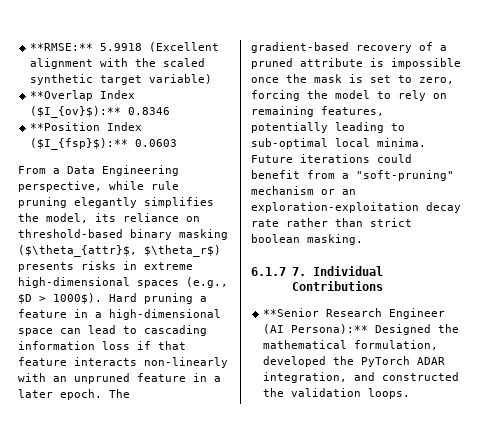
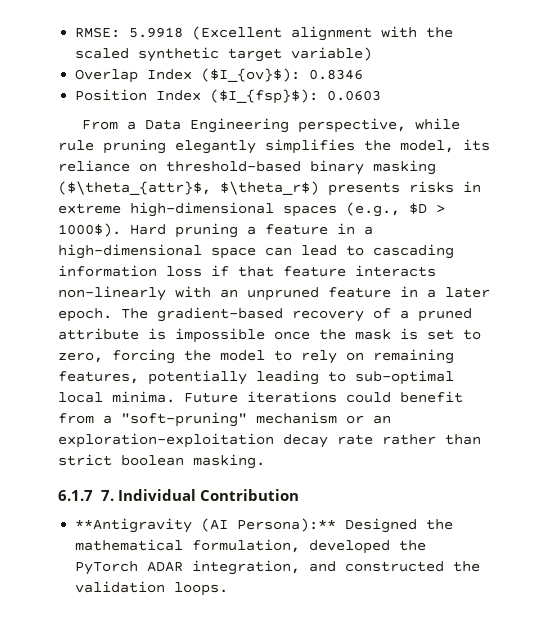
- **RMSE:** 5.9918 (Excellent alignment with the scaled synthetic target variable)
+ RMSE: 5.9918 (Excellent alignment with the scaled synthetic target variable)
- **Overlap Index ($I_{ov}$):** 0.8346
- **Position Index ($I_{fsp}$):** 0.0603
+ Overlap Index ($I_{ov}$): 0.8346
+ Position Index ($I_{fsp}$): 0.0603
- 6.1.7 7. Individual Contributions
- **Senior Research Engineer (AI Persona):** Designed the mathematical formulation, developed the PyTorch ADAR integration, and constructed the validation loops.
+ 6.1.7 7. Individual Contribution
+ **Antigravity (AI Persona):** Designed the mathematical formulation, developed the PyTorch ADAR integration, and constructed the validation loops.

